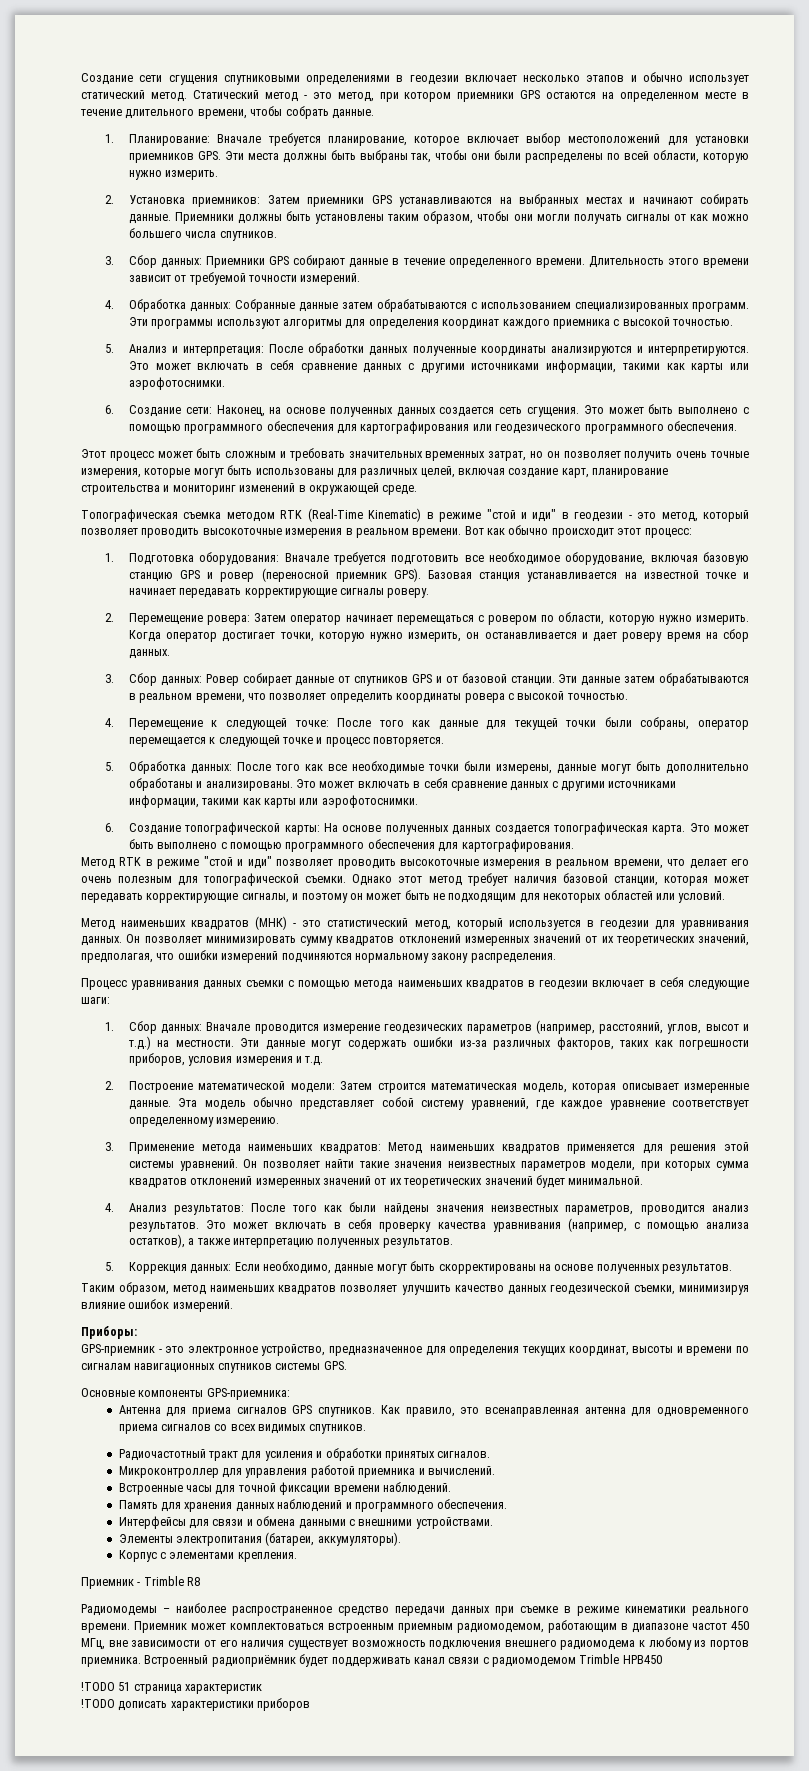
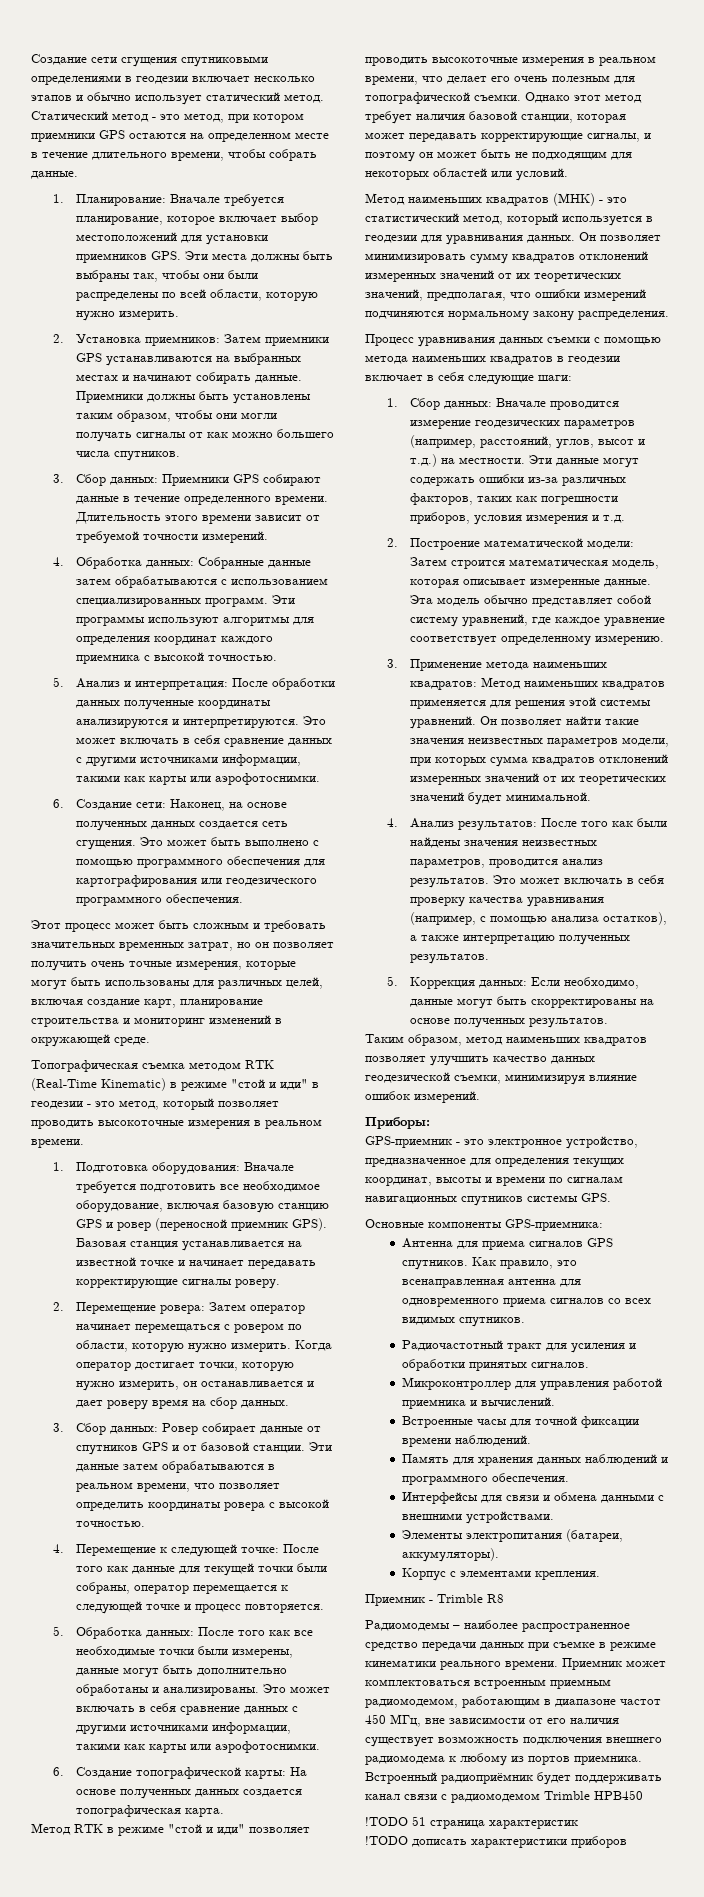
- Вот как обычно происходит этот процесс:
- Это может быть выполнено с помощью программного обеспечения для картографирования.

